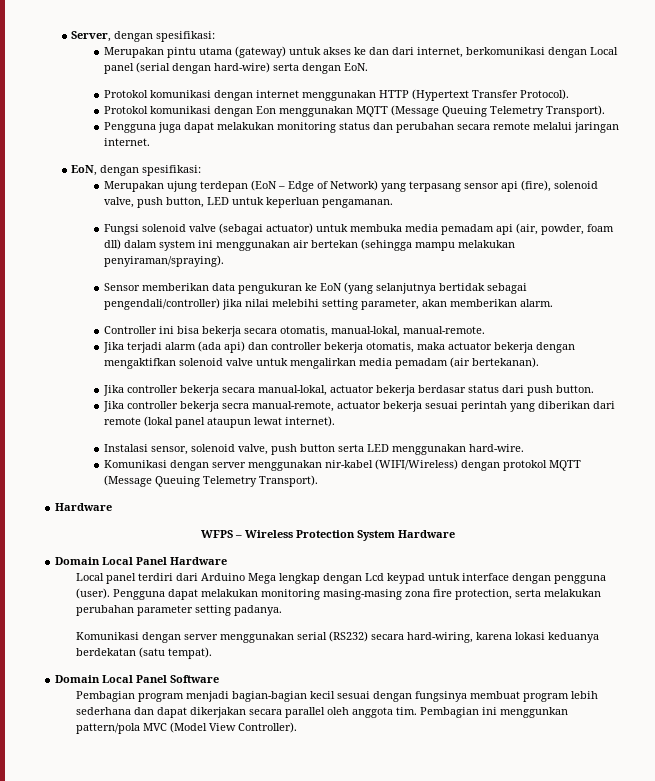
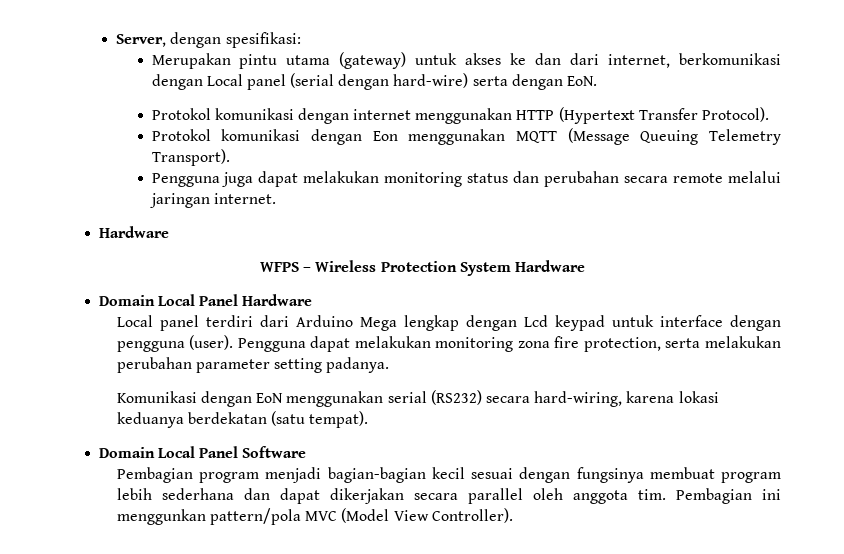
- EoN, dengan spesifikasi:
- Merupakan ujung terdepan (EoN – Edge of Network) yang terpasang sensor api (fire), solenoid valve, push button, LED untuk keperluan pengamanan.
- Fungsi solenoid valve (sebagai actuator) untuk membuka media pemadam api (air, powder, foam dll) dalam system ini menggunakan air bertekan (sehingga mampu melakukan penyiraman/spraying).
- Sensor memberikan data pengukuran ke EoN (yang selanjutnya bertidak sebagai pengendali/controller) jika nilai melebihi setting parameter, akan memberikan alarm.
- Controller ini bisa bekerja secara otomatis, manual-lokal, manual-remote.
- Jika terjadi alarm (ada api) dan controller bekerja otomatis, maka actuator bekerja dengan mengaktifkan solenoid valve untuk mengalirkan media pemadam (air bertekanan).
- Jika controller bekerja secara manual-lokal, actuator bekerja berdasar status dari push button.
- Jika controller bekerja secra manual-remote, actuator bekerja sesuai perintah yang diberikan dari remote (lokal panel ataupun lewat internet).
- Instalasi sensor, solenoid valve, push button serta LED menggunakan hard-wire.
- Komunikasi dengan server menggunakan nir-kabel (WIFI/Wireless) dengan protokol MQTT (Message Queuing Telemetry Transport).
- Pengguna dapat melakukan monitoring masing-masing zona fire protection, serta melakukan perubahan parameter setting padanya.
+ Pengguna dapat melakukan monitoring zona fire protection, serta melakukan perubahan parameter setting padanya.
- Komunikasi dengan server menggunakan serial (RS232) secara hard-wiring, karena lokasi keduanya berdekatan (satu tempat).
+ Komunikasi dengan EoN menggunakan serial (RS232) secara hard-wiring, karena lokasi keduanya berdekatan (satu tempat).

